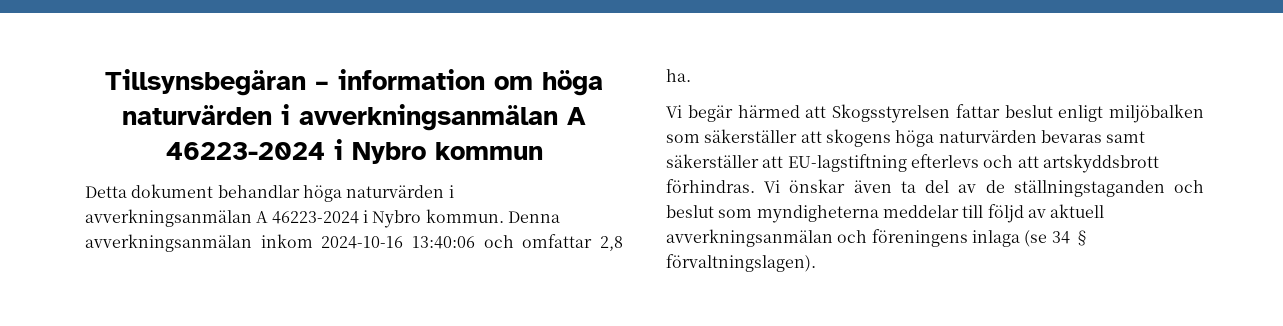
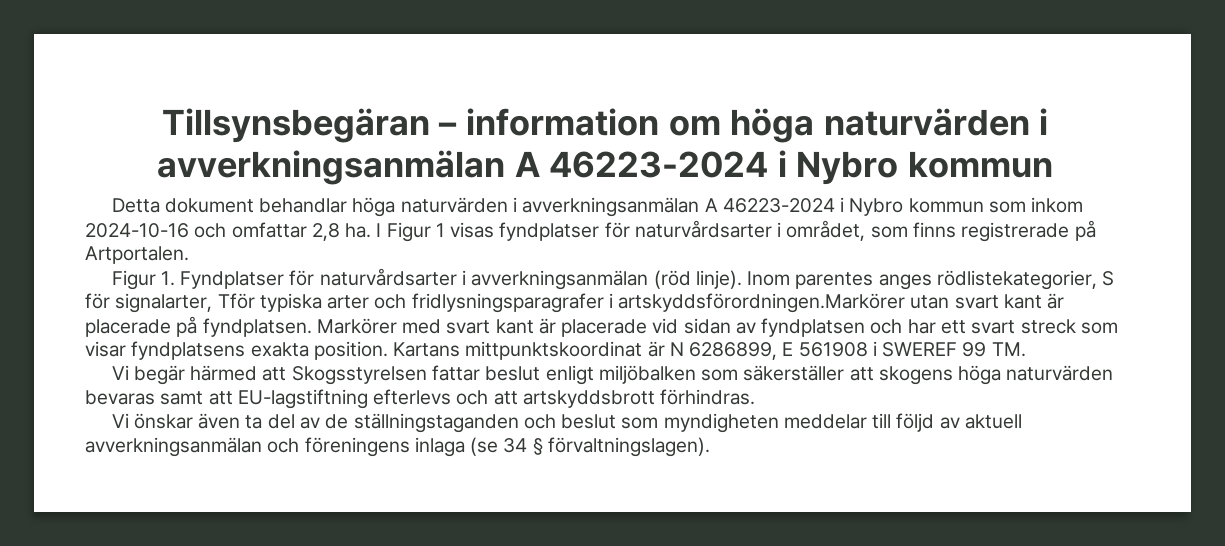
- Detta dokument behandlar höga naturvärden i avverkningsanmälan A 46223-2024 i Nybro kommun. Denna avverkningsanmälan inkom 2024-10-16 13:40:06 och omfattar 2,8 ha.
+ Detta dokument behandlar höga naturvärden i avverkningsanmälan A 46223-2024 i Nybro kommun som inkom 2024-10-16 och omfattar 2,8 ha. I Figur 1 visas fyndplatser för naturvårdsarter i området, som finns registrerade på Artportalen.
+ Figur 1. Fyndplatser för naturvårdsarter i avverkningsanmälan (röd linje). Inom parentes anges rödlistekategorier, S för signalarter, Tför typiska arter och fridlysningsparagrafer i artskyddsförordningen.Markörer utan svart kant är placerade på fyndplatsen. Markörer med svart kant är placerade vid sidan av fyndplatsen och har ett svart streck som visar fyndplatsens exakta position. Kartans mittpunktskoordinat är N 6286899, E 561908 i SWEREF 99 TM.
- Vi begär härmed att Skogsstyrelsen fattar beslut enligt miljöbalken som säkerställer att skogens höga naturvärden bevaras samt säkerställer att EU-lagstiftning efterlevs och att artskyddsbrott förhindras. Vi önskar även ta del av de ställningstaganden och beslut som myndigheterna meddelar till följd av aktuell avverkningsanmälan och föreningens inlaga (se 34 § förvaltningslagen).
+ Vi begär härmed att Skogsstyrelsen fattar beslut enligt miljöbalken som säkerställer att skogens höga naturvärden bevaras samt att EU-lagstiftning efterlevs och att artskyddsbrott förhindras.
+ Vi önskar även ta del av de ställningstaganden och beslut som myndigheten meddelar till följd av aktuell avverkningsanmälan och föreningens inlaga (se 34 § förvaltningslagen).

